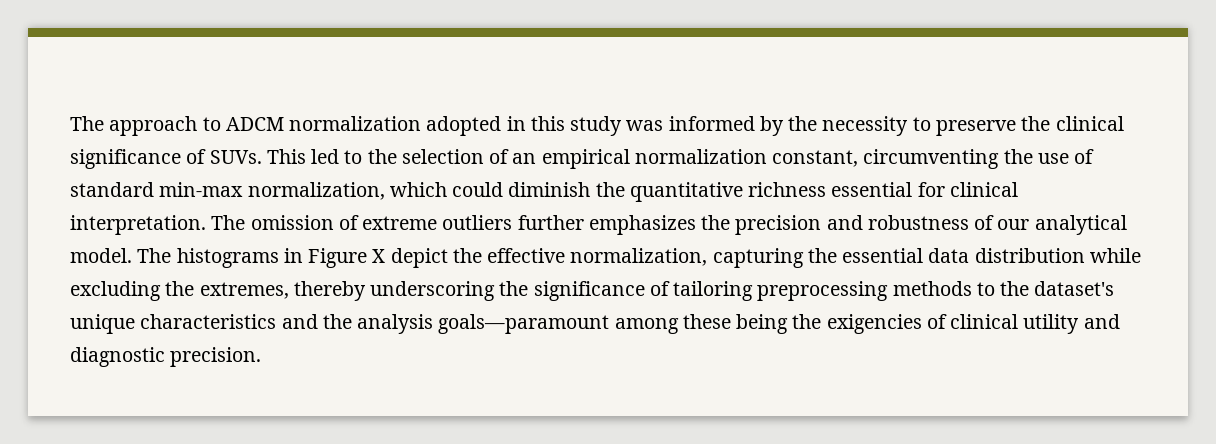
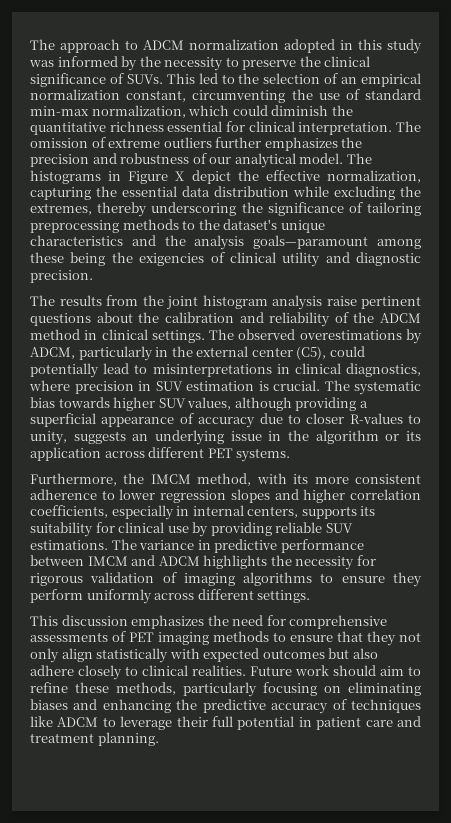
+ The results from the joint histogram analysis raise pertinent questions about the calibration and reliability of the ADCM method in clinical settings. The observed overestimations by ADCM, particularly in the external center (C5), could potentially lead to misinterpretations in clinical diagnostics, where precision in SUV estimation is crucial. The systematic bias towards higher SUV values, although providing a superficial appearance of accuracy due to closer R-values to unity, suggests an underlying issue in the algorithm or its application across different PET systems.
+ Furthermore, the IMCM method, with its more consistent adherence to lower regression slopes and higher correlation coefficients, especially in internal centers, supports its suitability for clinical use by providing reliable SUV estimations. The variance in predictive performance between IMCM and ADCM highlights the necessity for rigorous validation of imaging algorithms to ensure they perform uniformly across different settings.
+ This discussion emphasizes the need for comprehensive assessments of PET imaging methods to ensure that they not only align statistically with expected outcomes but also adhere closely to clinical realities. Future work should aim to refine these methods, particularly focusing on eliminating biases and enhancing the predictive accuracy of techniques like ADCM to leverage their full potential in patient care and treatment planning.

